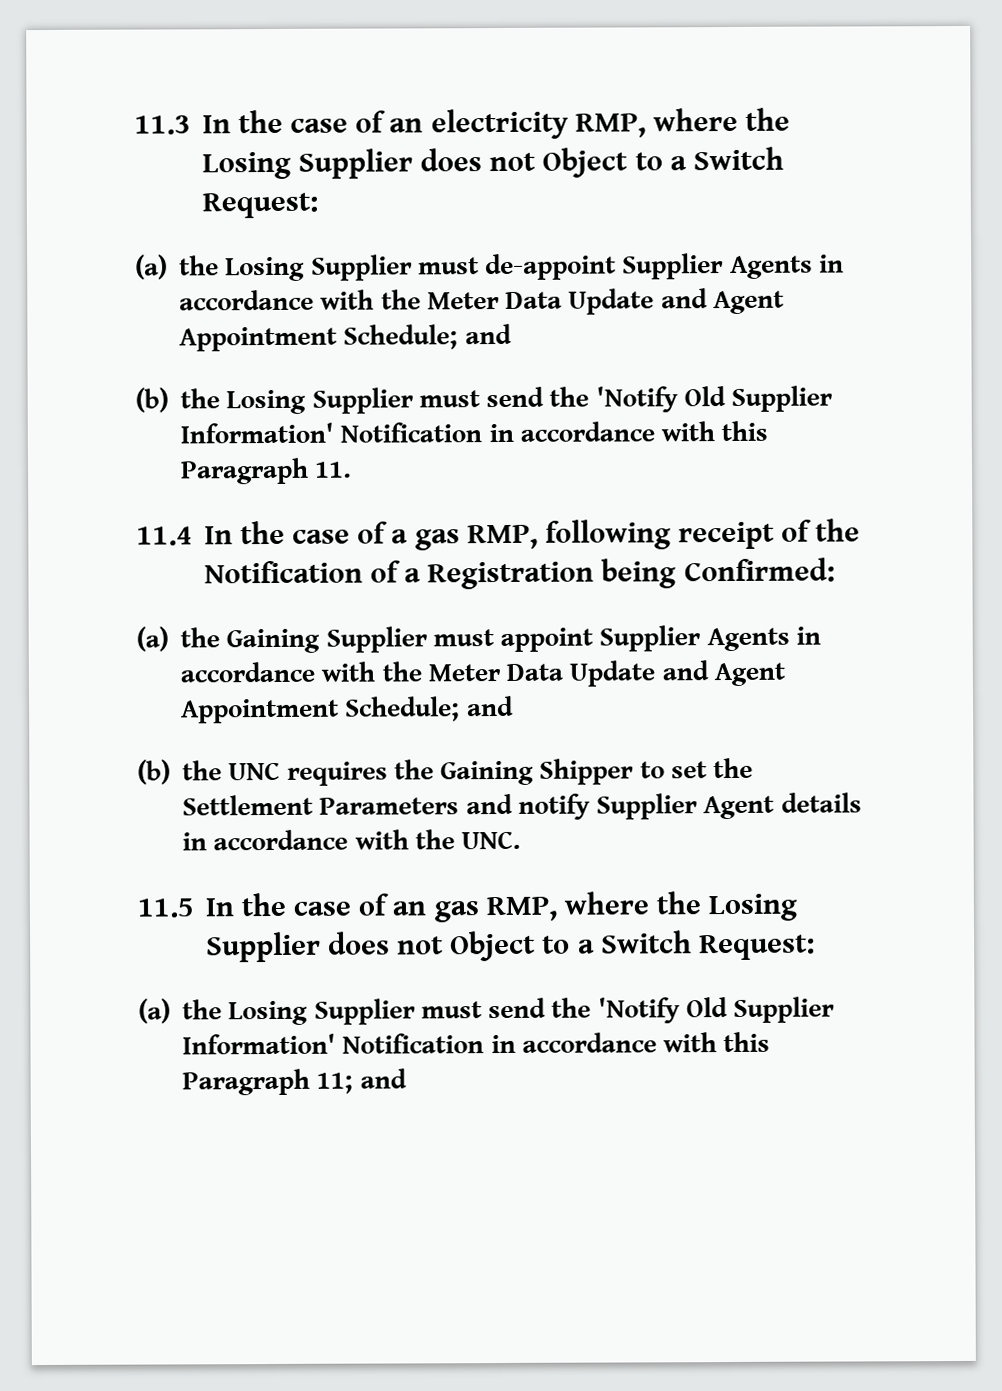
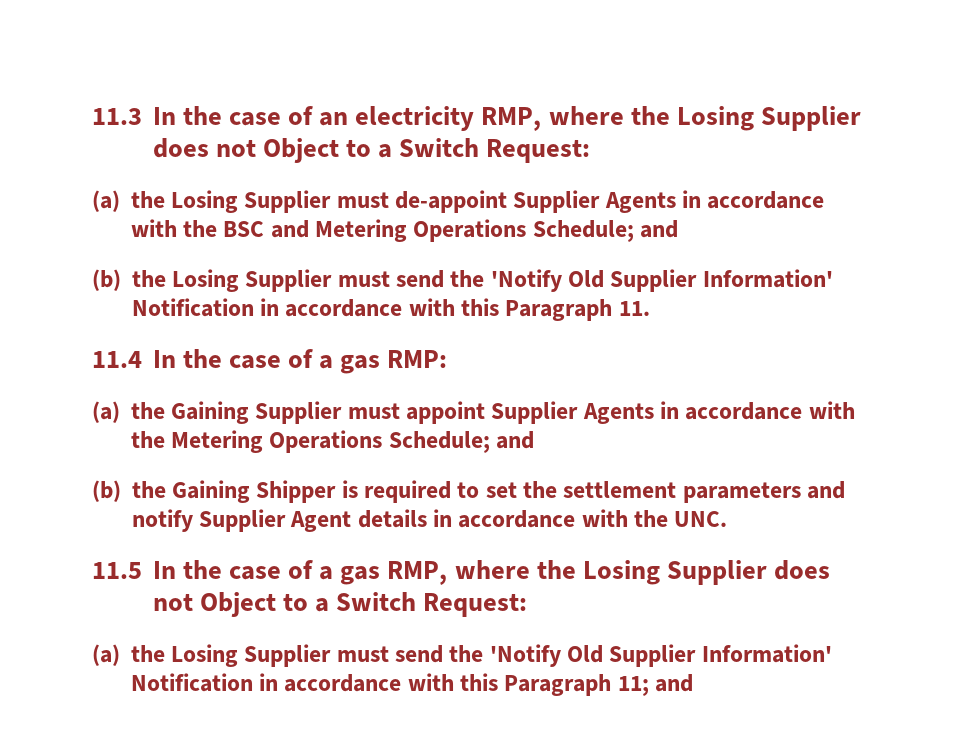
- (a) the Losing Supplier must de-appoint Supplier Agents in accordance with the Meter Data Update and Agent Appointment Schedule; and
+ (a) the Losing Supplier must de-appoint Supplier Agents in accordance with the BSC and Metering Operations Schedule; and
- 11.4 In the case of a gas RMP, following receipt of the Notification of a Registration being Confirmed:
+ 11.4 In the case of a gas RMP:
- (a) the Gaining Supplier must appoint Supplier Agents in accordance with the Meter Data Update and Agent Appointment Schedule; and
- (b) the UNC requires the Gaining Shipper to set the Settlement Parameters and notify Supplier Agent details in accordance with the UNC.
+ (a) the Gaining Supplier must appoint Supplier Agents in accordance with the Metering Operations Schedule; and
+ (b) the Gaining Shipper is required to set the settlement parameters and notify Supplier Agent details in accordance with the UNC.
- 11.5 In the case of an gas RMP, where the Losing Supplier does not Object to a Switch Request:
+ 11.5 In the case of a gas RMP, where the Losing Supplier does not Object to a Switch Request:

